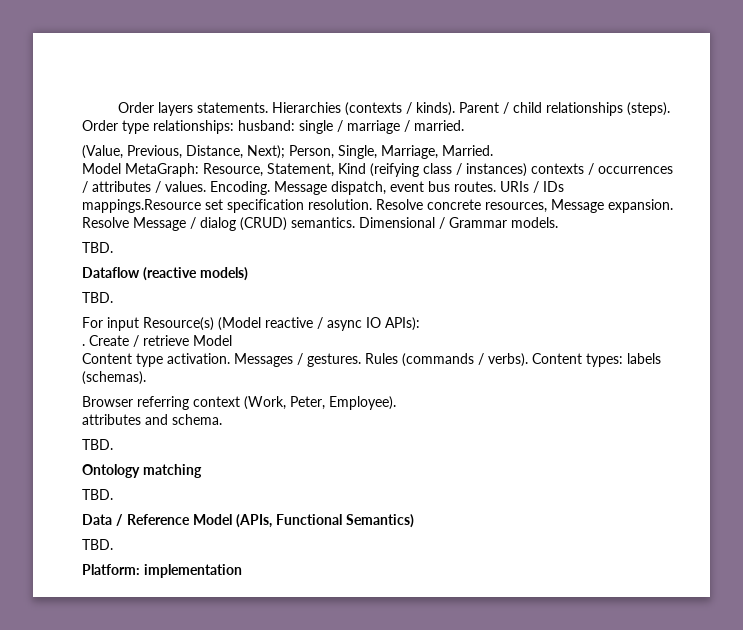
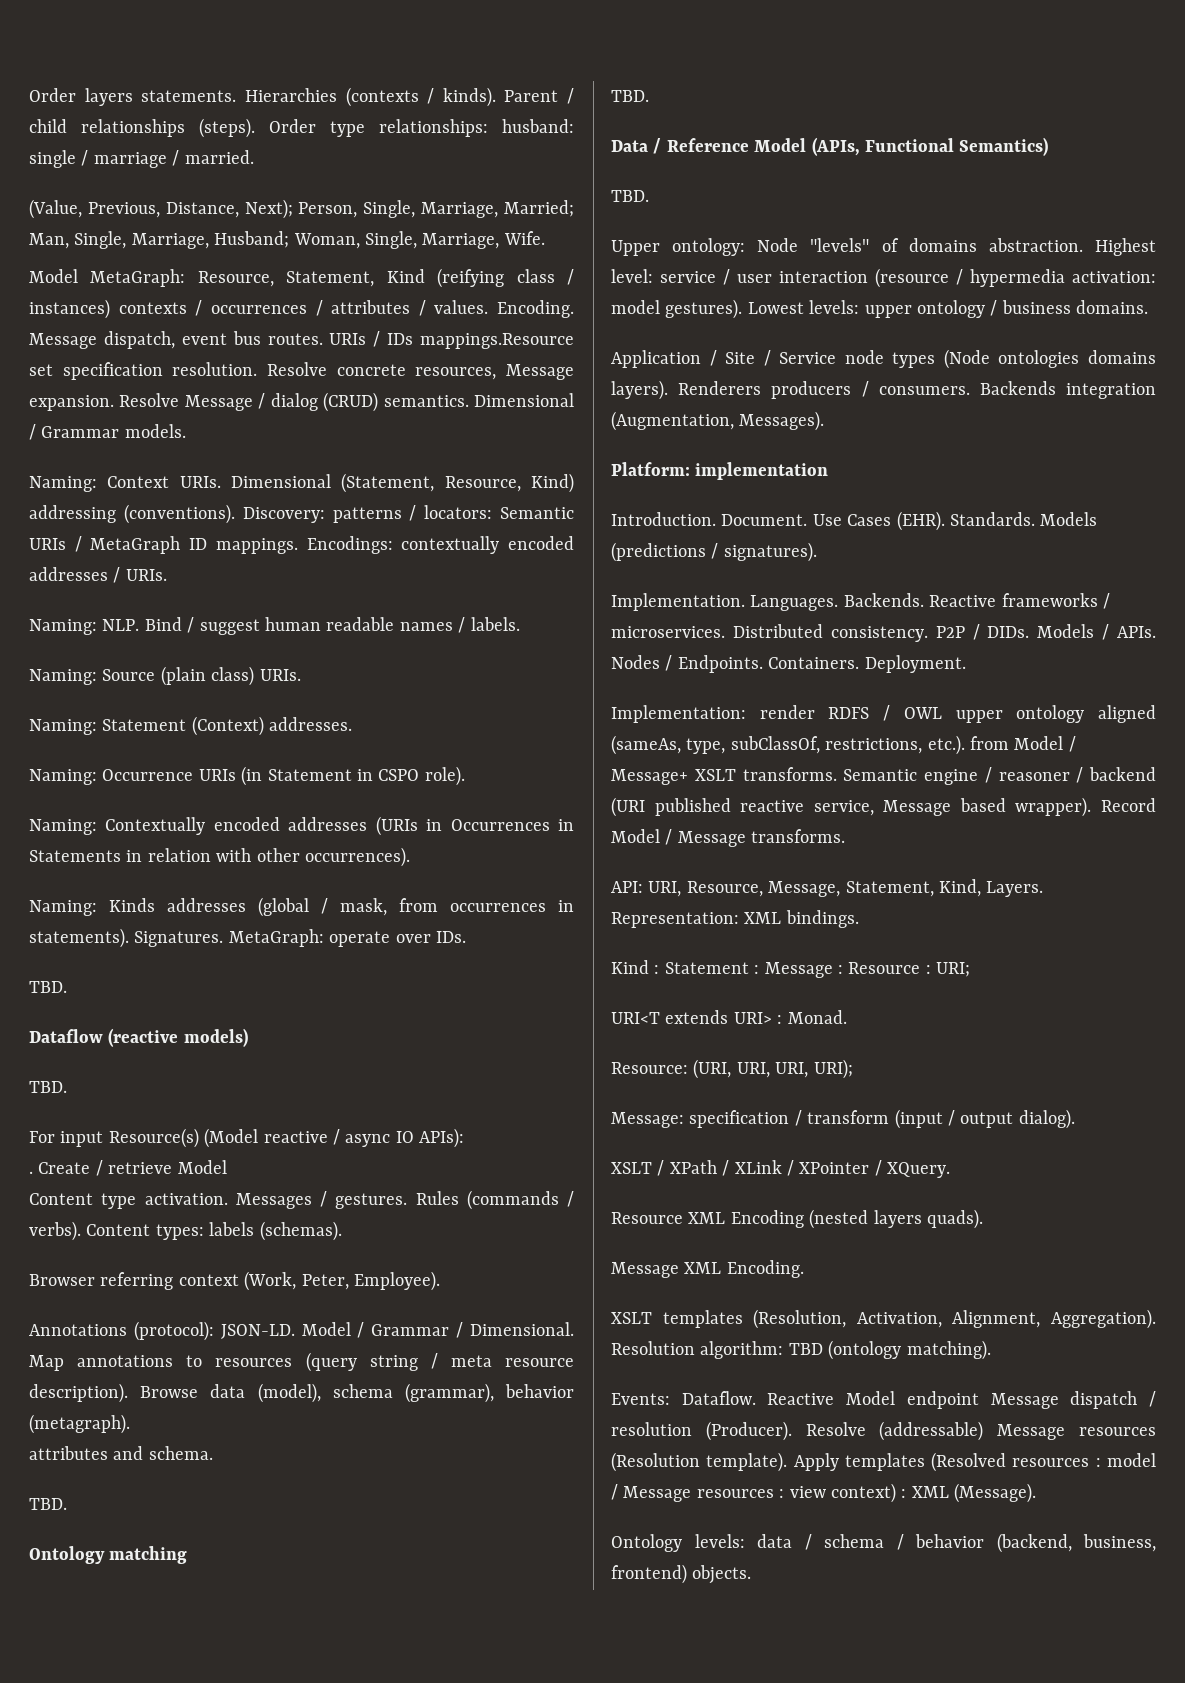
- (Value, Previous, Distance, Next); Person, Single, Marriage, Married.
+ (Value, Previous, Distance, Next); Person, Single, Marriage, Married; Man, Single, Marriage, Husband; Woman, Single, Marriage, Wife.
+ Naming: Context URIs. Dimensional (Statement, Resource, Kind) addressing (conventions). Discovery: patterns / locators: Semantic URIs / MetaGraph ID mappings. Encodings: contextually encoded addresses / URIs.
+ Naming: NLP. Bind / suggest human readable names / labels.
+ Naming: Source (plain class) URIs.
+ Naming: Statement (Context) addresses.
+ Naming: Occurrence URIs (in Statement in CSPO role).
+ Naming: Contextually encoded addresses (URIs in Occurrences in Statements in relation with other occurrences).
+ Naming: Kinds addresses (global / mask, from occurrences in statements). Signatures. MetaGraph: operate over IDs.
+ Annotations (protocol): JSON-LD. Model / Grammar / Dimensional. Map annotations to resources (query string / meta resource description). Browse data (model), schema (grammar), behavior (metagraph).
+ Upper ontology: Node "levels" of domains abstraction. Highest level: service / user interaction (resource / hypermedia activation: model gestures). Lowest levels: upper ontology / business domains.
+ Application / Site / Service node types (Node ontologies domains layers). Renderers producers / consumers. Backends integration (Augmentation, Messages).
  Platform: implementation
+ Introduction. Document. Use Cases (EHR). Standards. Models (predictions / signatures).
+ Implementation. Languages. Backends. Reactive frameworks / microservices. Distributed consistency. P2P / DIDs. Models / APIs. Nodes / Endpoints. Containers. Deployment.
+ Implementation: render RDFS / OWL upper ontology aligned (sameAs, type, subClassOf, restrictions, etc.). from Model / Message+ XSLT transforms. Semantic engine / reasoner / backend (URI published reactive service, Message based wrapper). Record Model / Message transforms.
+ API: URI, Resource, Message, Statement, Kind, Layers. Representation: XML bindings.
+ Kind : Statement : Message : Resource : URI;
+ URI<T extends URI> : Monad.
+ Resource: (URI, URI, URI, URI);
+ Message: specification / transform (input / output dialog).
+ XSLT / XPath / XLink / XPointer / XQuery.
+ Resource XML Encoding (nested layers quads).
+ Message XML Encoding.
+ XSLT templates (Resolution, Activation, Alignment, Aggregation). Resolution algorithm: TBD (ontology matching).
+ Events: Dataflow. Reactive Model endpoint Message dispatch / resolution (Producer). Resolve (addressable) Message resources (Resolution template). Apply templates (Resolved resources : model / Message resources : view context) : XML (Message).
+ Ontology levels: data / schema / behavior (backend, business, frontend) objects.

